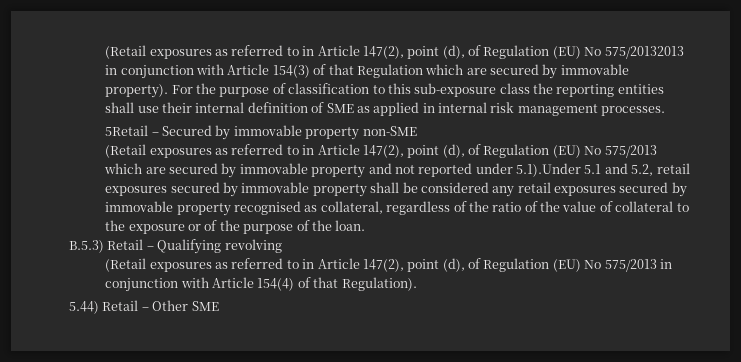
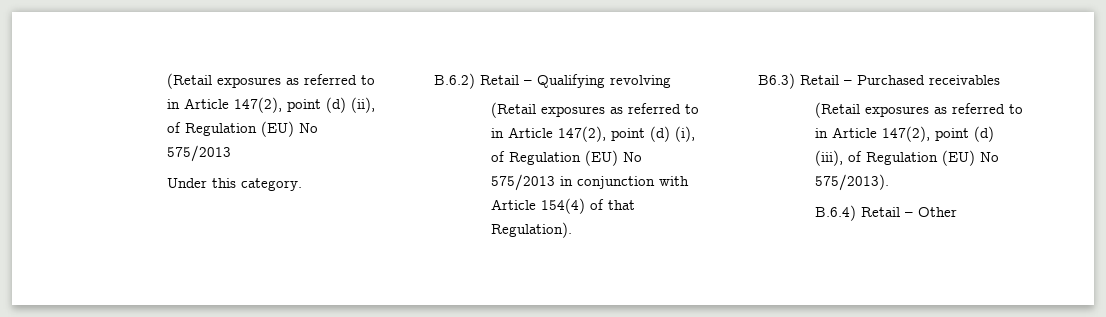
- (Retail exposures as referred to in Article 147(2), point (d), of Regulation (EU) No 575/20132013 in conjunction with Article 154(3) of that Regulation which are secured by immovable property). For the purpose of classification to this sub-exposure class the reporting entities shall use their internal definition of SME as applied in internal risk management processes.
- 5Retail – Secured by immovable property non-SME
- (Retail exposures as referred to in Article 147(2), point (d), of Regulation (EU) No 575/2013 which are secured by immovable property and not reported under 5.1).Under 5.1 and 5.2, retail exposures secured by immovable property shall be considered any retail exposures secured by immovable property recognised as collateral, regardless of the ratio of the value of collateral to the exposure or of the purpose of the loan.
- B.5.3) Retail – Qualifying revolving
+ (Retail exposures as referred to in Article 147(2), point (d) (ii), of Regulation (EU) No 575/2013
+ Under this category.
+ B.6.2) Retail – Qualifying revolving
- (Retail exposures as referred to in Article 147(2), point (d), of Regulation (EU) No 575/2013 in conjunction with Article 154(4) of that Regulation).
+ (Retail exposures as referred to in Article 147(2), point (d) (i), of Regulation (EU) No 575/2013 in conjunction with Article 154(4) of that Regulation).
- 5.44) Retail – Other SME
+ B6.3) Retail – Purchased receivables
+ (Retail exposures as referred to in Article 147(2), point (d) (iii), of Regulation (EU) No 575/2013).
+ B.6.4) Retail – Other

